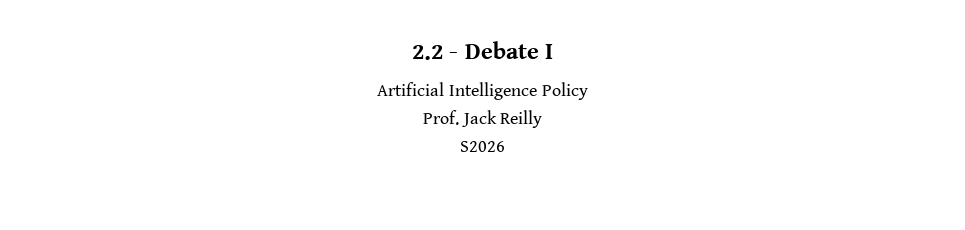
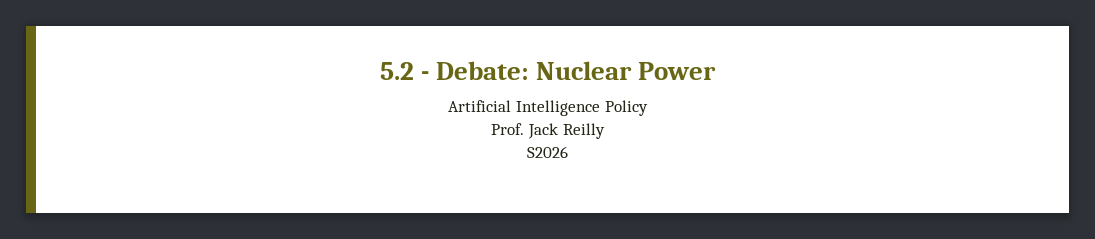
- 2.2 - Debate I
+ 5.2 - Debate: Nuclear Power

